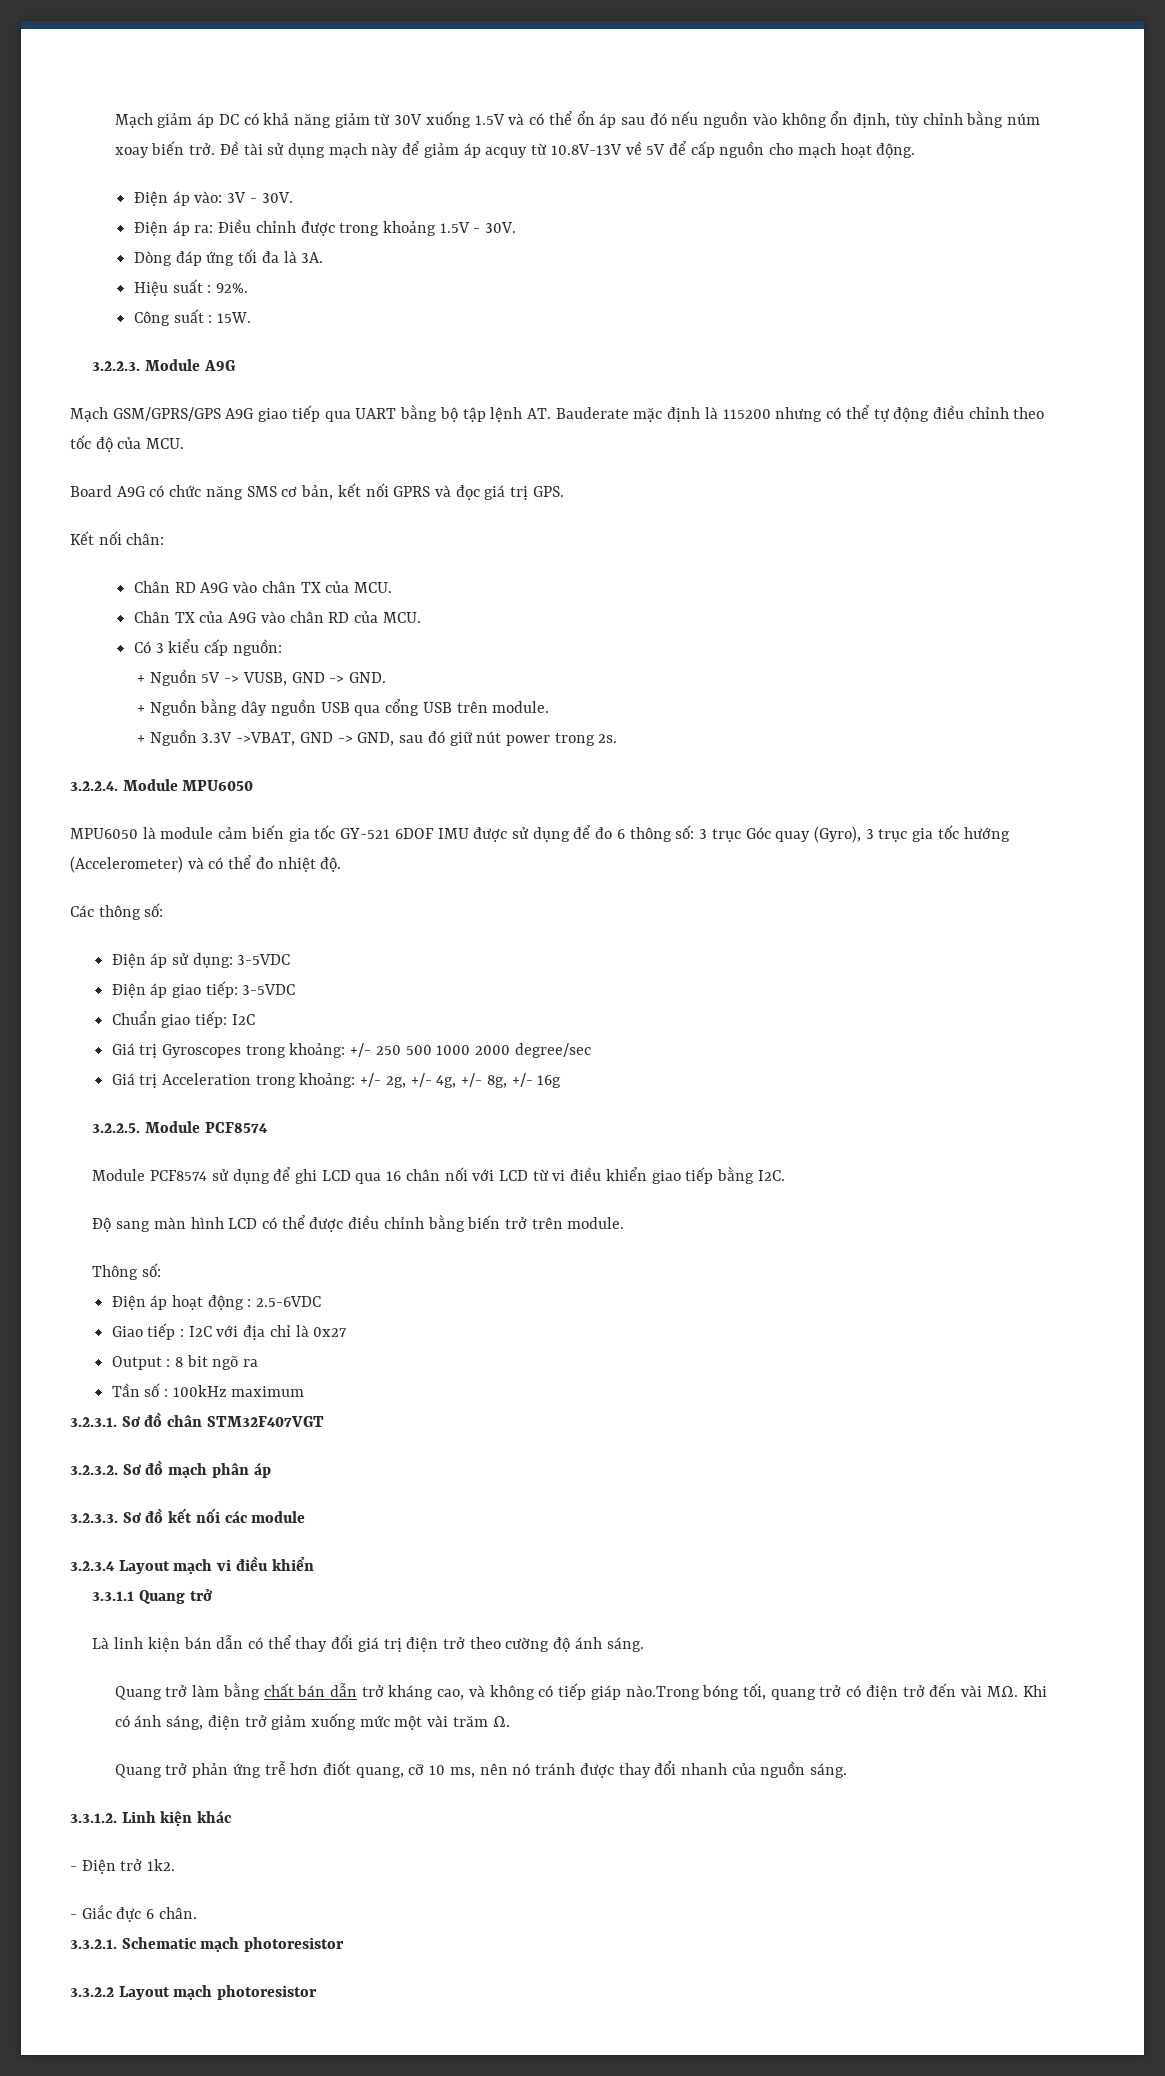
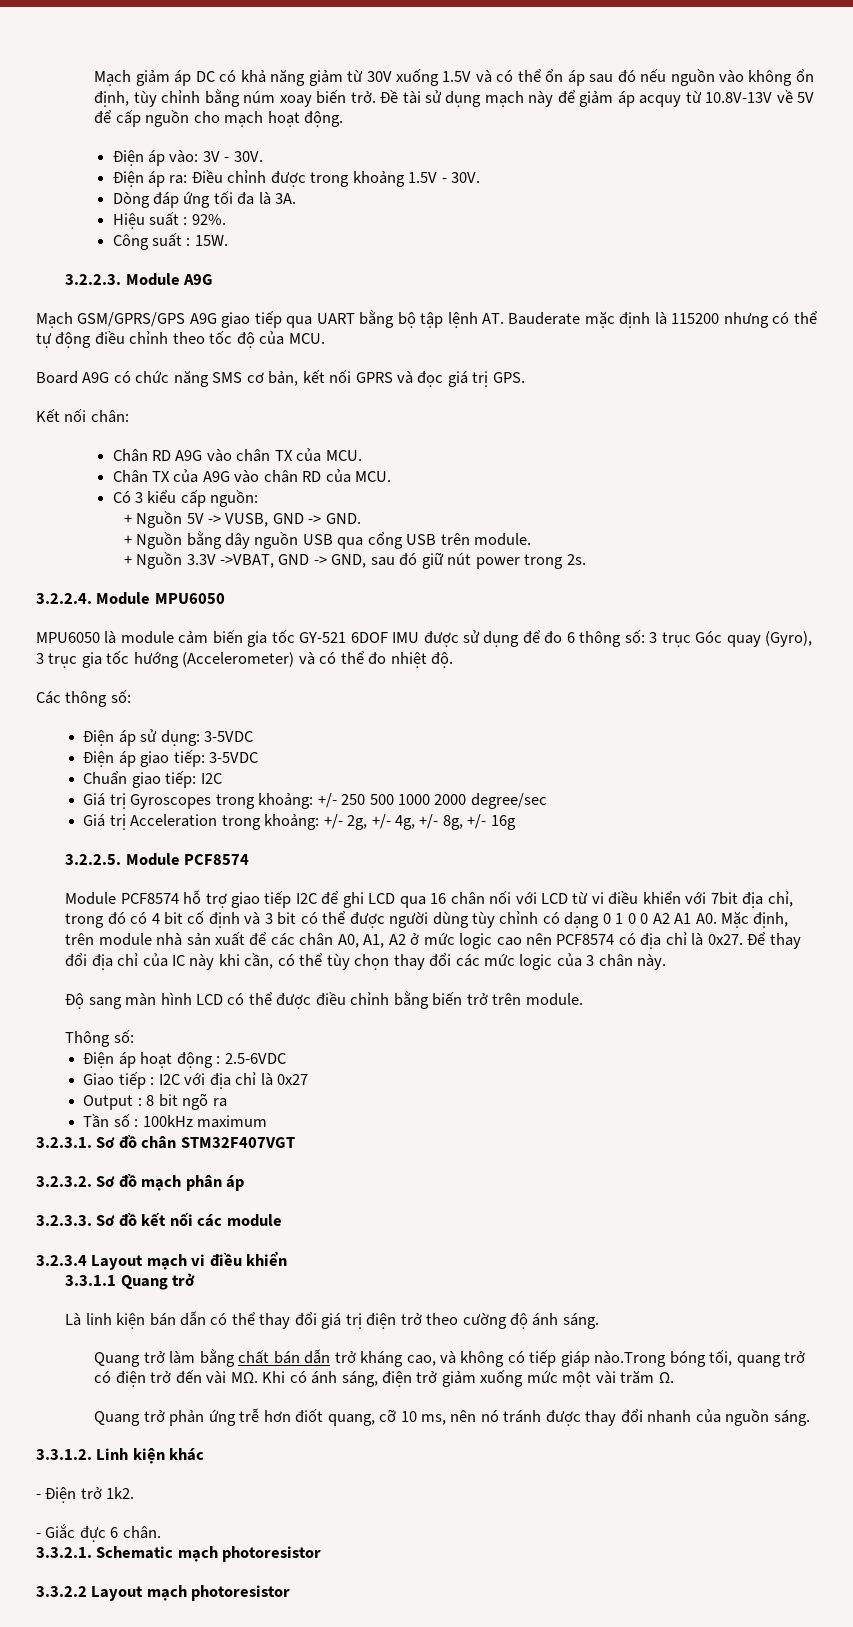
- Module PCF8574 sử dụng để ghi LCD qua 16 chân nối với LCD từ vi điều khiển giao tiếp bằng I2C.
+ Module PCF8574 hỗ trợ giao tiếp I2C để ghi LCD qua 16 chân nối với LCD từ vi điều khiển với 7bit địa chỉ, trong đó có 4 bit cố định và 3 bit có thể được người dùng tùy chỉnh có dạng 0 1 0 0 A2 A1 A0. Mặc định, trên module nhà sản xuất để các chân A0, A1, A2 ở mức logic cao nên PCF8574 có địa chỉ là 0x27. Để thay đổi địa chỉ của IC này khi cần, có thể tùy chọn thay đổi các mức logic của 3 chân này.

